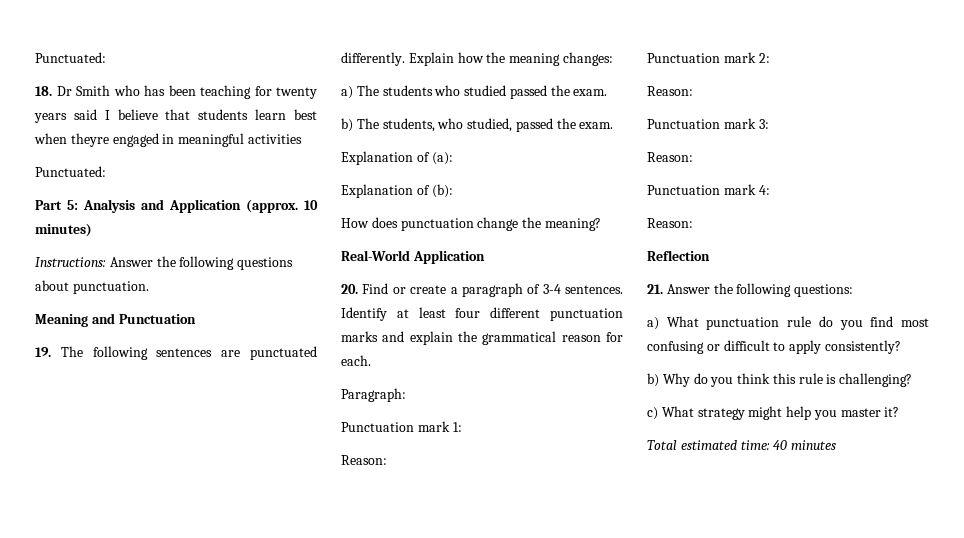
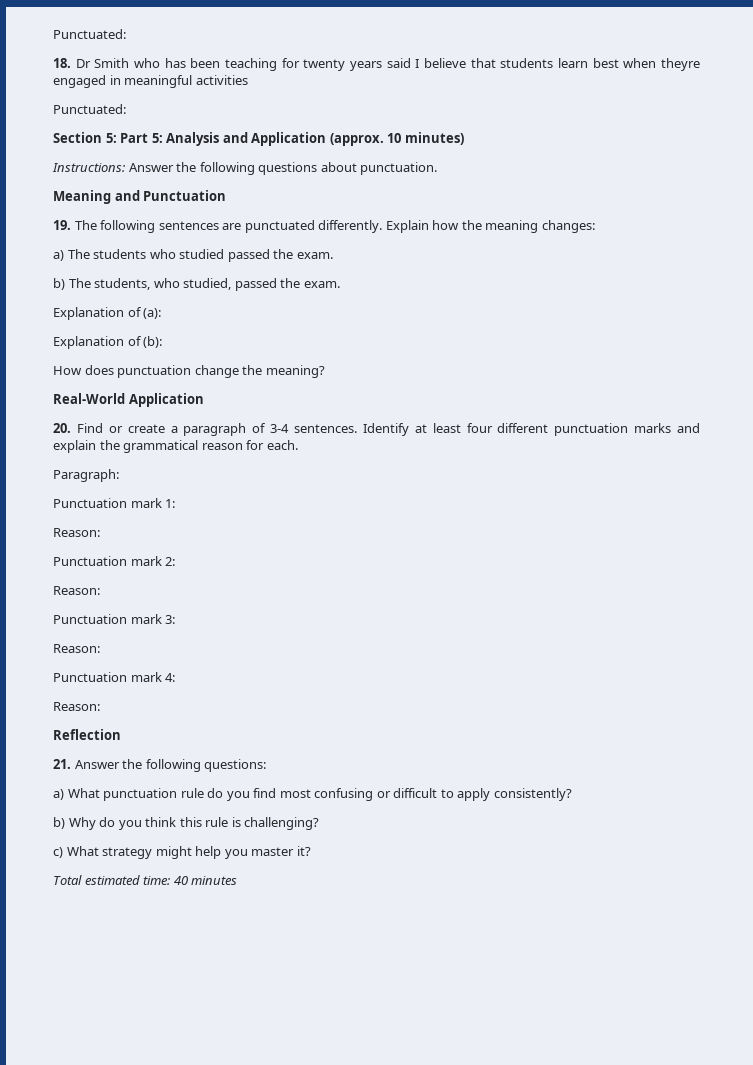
- Part 5: Analysis and Application (approx. 10 minutes)
+ Section 5: Part 5: Analysis and Application (approx. 10 minutes)

